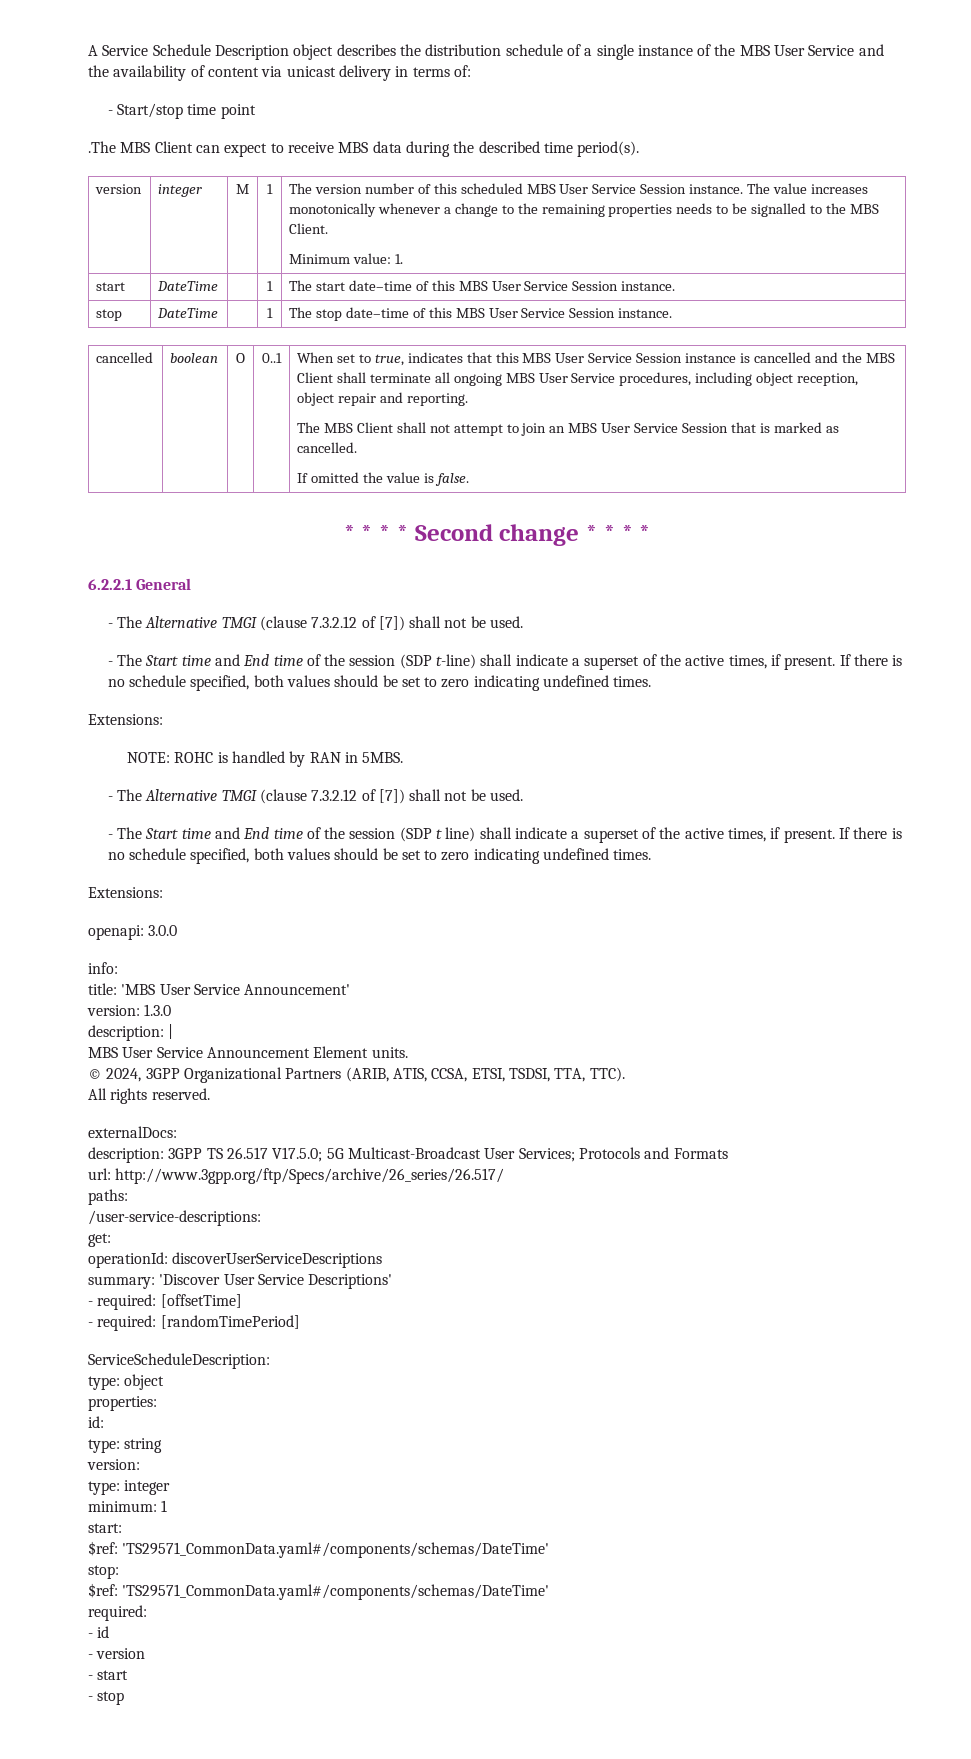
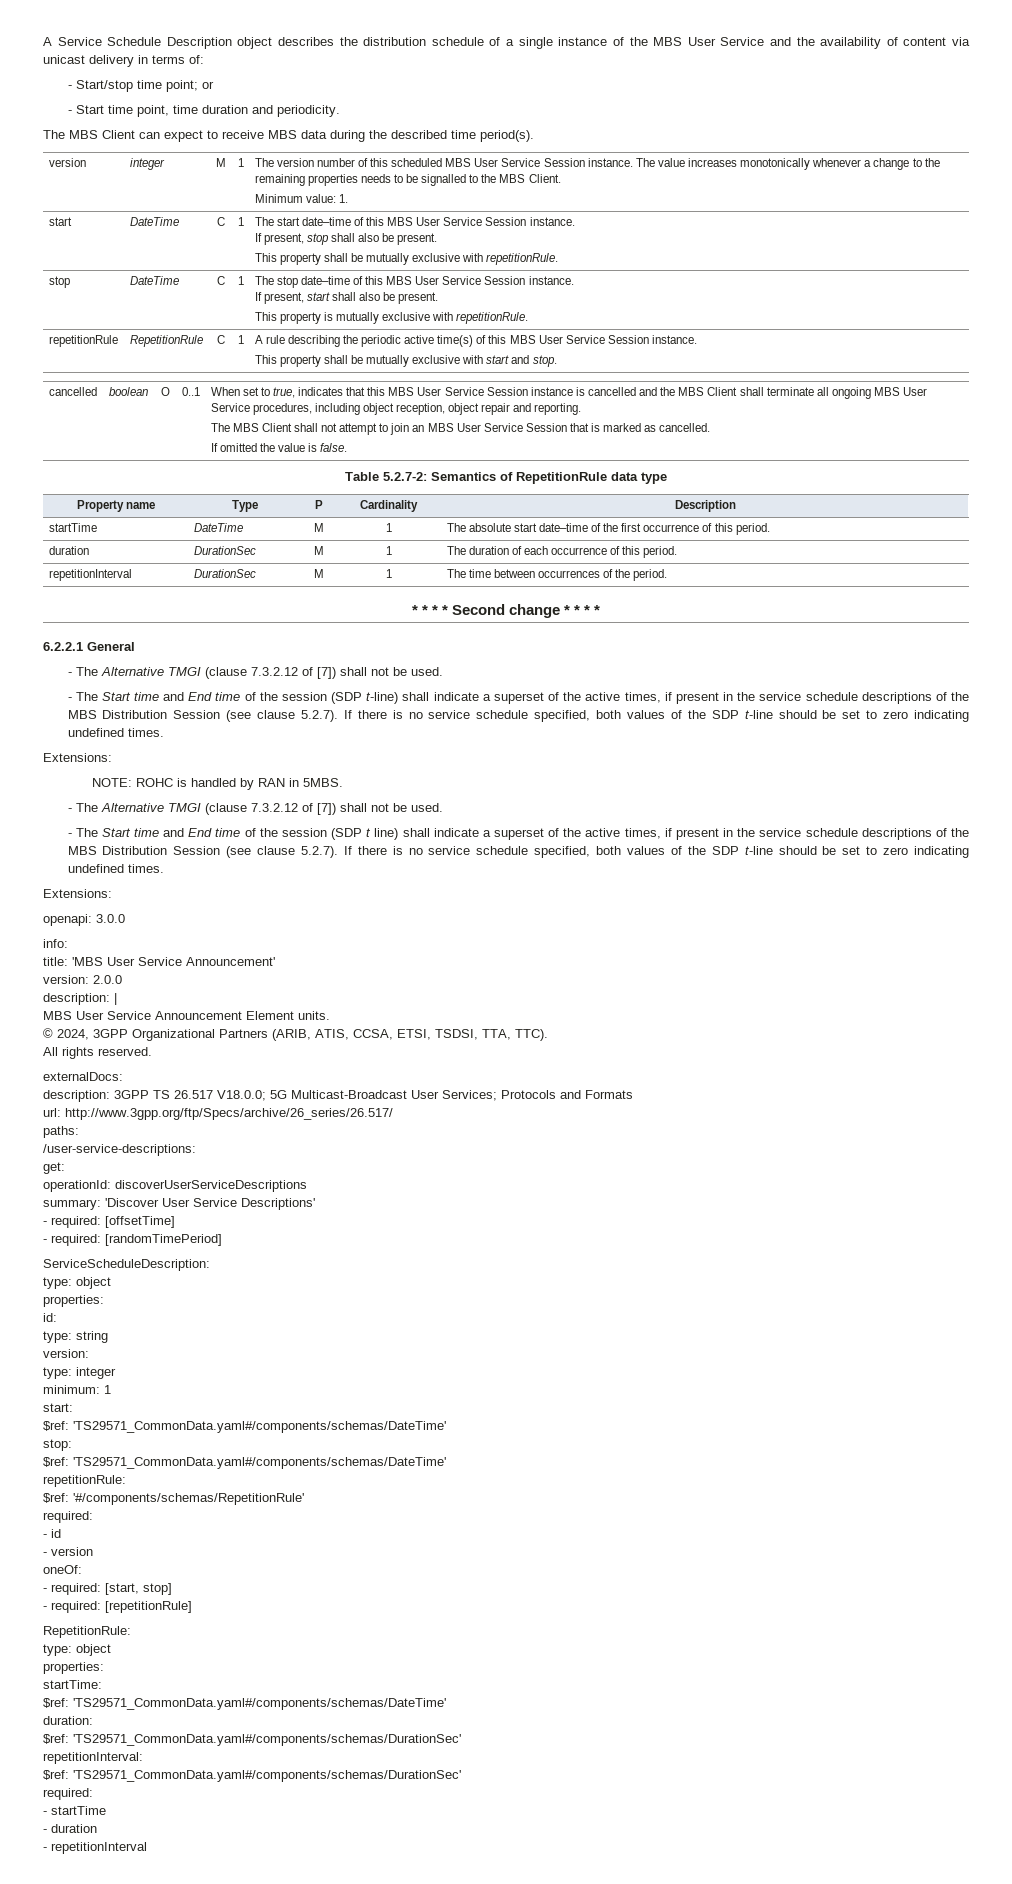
- - Start/stop time point
- .The MBS Client can expect to receive MBS data during the described time period(s).
+ - Start/stop time point; or
+ - Start time point, time duration and periodicity.
+ The MBS Client can expect to receive MBS data during the described time period(s).
- start | DateTime | | 1 | The start date–time of this MBS User Service Session instance.
+ start | DateTime | C | 1 | The start date–time of this MBS User Service Session instance.
+ If present, stop shall also be present.
+ This property shall be mutually exclusive with repetitionRule.
- stop | DateTime | | 1 | The stop date–time of this MBS User Service Session instance.
+ stop | DateTime | C | 1 | The stop date–time of this MBS User Service Session instance.
+ If present, start shall also be present.
+ This property is mutually exclusive with repetitionRule.
+ repetitionRule | RepetitionRule | C | 1 | A rule describing the periodic active time(s) of this MBS User Service Session instance.
+ This property shall be mutually exclusive with start and stop.
+ Table 5.2.7-2: Semantics of RepetitionRule data type
+ Property name | Type | P | Cardinality | Description
+ startTime | DateTime | M | 1 | The absolute start date–time of the first occurrence of this period.
+ duration | DurationSec | M | 1 | The duration of each occurrence of this period.
+ repetitionInterval | DurationSec | M | 1 | The time between occurrences of the period.
- - The Start time and End time of the session (SDP t-line) shall indicate a superset of the active times, if present. If there is no schedule specified, both values should be set to zero indicating undefined times.
+ - The Start time and End time of the session (SDP t-line) shall indicate a superset of the active times, if present in the service schedule descriptions of the MBS Distribution Session (see clause 5.2.7). If there is no service schedule specified, both values of the SDP t-line should be set to zero indicating undefined times.
- - The Start time and End time of the session (SDP t line) shall indicate a superset of the active times, if present. If there is no schedule specified, both values should be set to zero indicating undefined times.
+ - The Start time and End time of the session (SDP t line) shall indicate a superset of the active times, if present in the service schedule descriptions of the MBS Distribution Session (see clause 5.2.7). If there is no service schedule specified, both values of the SDP t-line should be set to zero indicating undefined times.
- version: 1.3.0
+ version: 2.0.0
- description: 3GPP TS 26.517 V17.5.0; 5G Multicast-Broadcast User Services; Protocols and Formats
+ description: 3GPP TS 26.517 V18.0.0; 5G Multicast-Broadcast User Services; Protocols and Formats
+ repetitionRule:
+ $ref: '#/components/schemas/RepetitionRule'
- - start
- - stop
+ oneOf:
+ - required: [start, stop]
+ - required: [repetitionRule]
+ RepetitionRule:
+ type: object
+ properties:
+ startTime:
+ $ref: 'TS29571_CommonData.yaml#/components/schemas/DateTime'
+ duration:
+ $ref: 'TS29571_CommonData.yaml#/components/schemas/DurationSec'
+ repetitionInterval:
+ $ref: 'TS29571_CommonData.yaml#/components/schemas/DurationSec'
+ required:
+ - startTime
+ - duration
+ - repetitionInterval

